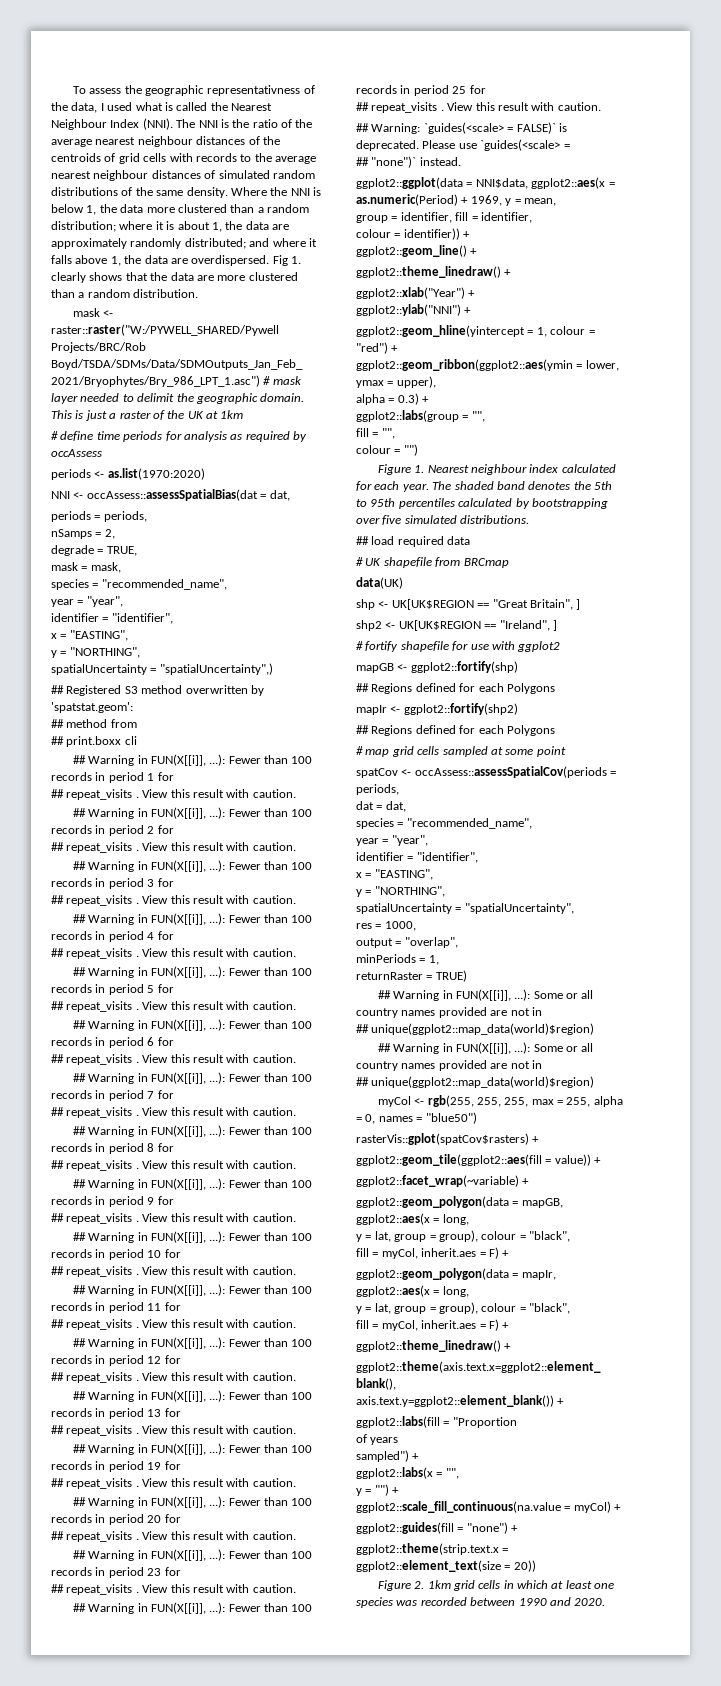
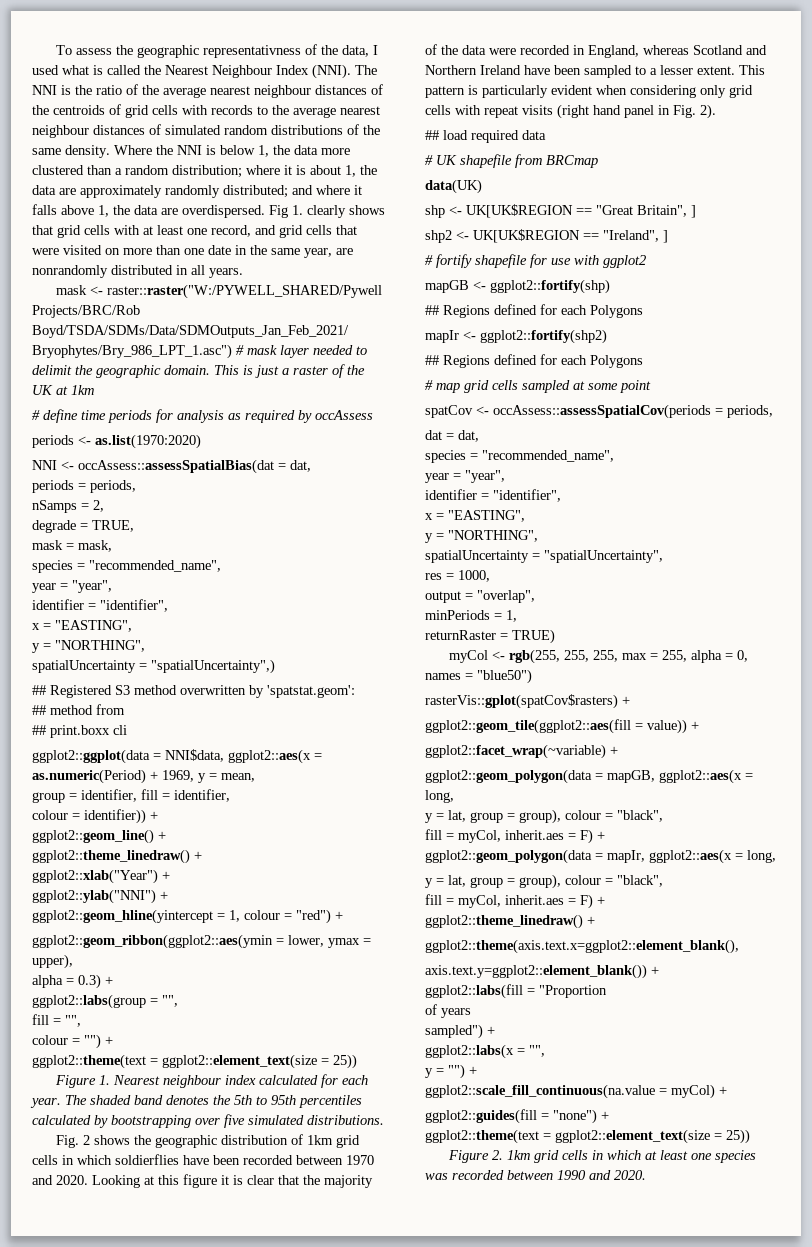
- Fig 1. clearly shows that the data are more clustered than a random distribution.
+ Fig 1. clearly shows that grid cells with at least one record, and grid cells that were visited on more than one date in the same year, are nonrandomly distributed in all years.
- ## Warning in FUN(X[[i]], ...): Fewer than 100 records in period 1 for
- ## repeat_visits . View this result with caution.
- ## Warning in FUN(X[[i]], ...): Fewer than 100 records in period 2 for
- ## repeat_visits . View this result with caution.
- ## Warning in FUN(X[[i]], ...): Fewer than 100 records in period 3 for
- ## repeat_visits . View this result with caution.
- ## Warning in FUN(X[[i]], ...): Fewer than 100 records in period 4 for
- ## repeat_visits . View this result with caution.
- ## Warning in FUN(X[[i]], ...): Fewer than 100 records in period 5 for
- ## repeat_visits . View this result with caution.
- ## Warning in FUN(X[[i]], ...): Fewer than 100 records in period 6 for
- ## repeat_visits . View this result with caution.
- ## Warning in FUN(X[[i]], ...): Fewer than 100 records in period 7 for
- ## repeat_visits . View this result with caution.
- ## Warning in FUN(X[[i]], ...): Fewer than 100 records in period 8 for
- ## repeat_visits . View this result with caution.
- ## Warning in FUN(X[[i]], ...): Fewer than 100 records in period 9 for
- ## repeat_visits . View this result with caution.
- ## Warning in FUN(X[[i]], ...): Fewer than 100 records in period 10 for
- ## repeat_visits . View this result with caution.
- ## Warning in FUN(X[[i]], ...): Fewer than 100 records in period 11 for
- ## repeat_visits . View this result with caution.
- ## Warning in FUN(X[[i]], ...): Fewer than 100 records in period 12 for
- ## repeat_visits . View this result with caution.
- ## Warning in FUN(X[[i]], ...): Fewer than 100 records in period 13 for
- ## repeat_visits . View this result with caution.
- ## Warning in FUN(X[[i]], ...): Fewer than 100 records in period 19 for
- ## repeat_visits . View this result with caution.
- ## Warning in FUN(X[[i]], ...): Fewer than 100 records in period 20 for
- ## repeat_visits . View this result with caution.
- ## Warning in FUN(X[[i]], ...): Fewer than 100 records in period 23 for
- ## repeat_visits . View this result with caution.
- ## Warning in FUN(X[[i]], ...): Fewer than 100 records in period 25 for
- ## repeat_visits . View this result with caution.
- ## Warning: `guides(<scale> = FALSE)` is deprecated. Please use `guides(<scale> =
- ## "none")` instead.
- colour = "")
+ colour = "") +
+ ggplot2::theme(text = ggplot2::element_text(size = 25))
+ Fig. 2 shows the geographic distribution of 1km grid cells in which soldierflies have been recorded between 1970 and 2020. Looking at this figure it is clear that the majority of the data were recorded in England, whereas Scotland and Northern Ireland have been sampled to a lesser extent. This pattern is particularly evident when considering only grid cells with repeat visits (right hand panel in Fig. 2).
  returnRaster = TRUE)
- ## Warning in FUN(X[[i]], ...): Some or all country names provided are not in
- ## unique(ggplot2::map_data(world)$region)
- ## Warning in FUN(X[[i]], ...): Some or all country names provided are not in
- ## unique(ggplot2::map_data(world)$region)
  ggplot2::guides(fill = "none") +
- ggplot2::theme(strip.text.x = ggplot2::element_text(size = 20))
+ ggplot2::theme(text = ggplot2::element_text(size = 25))

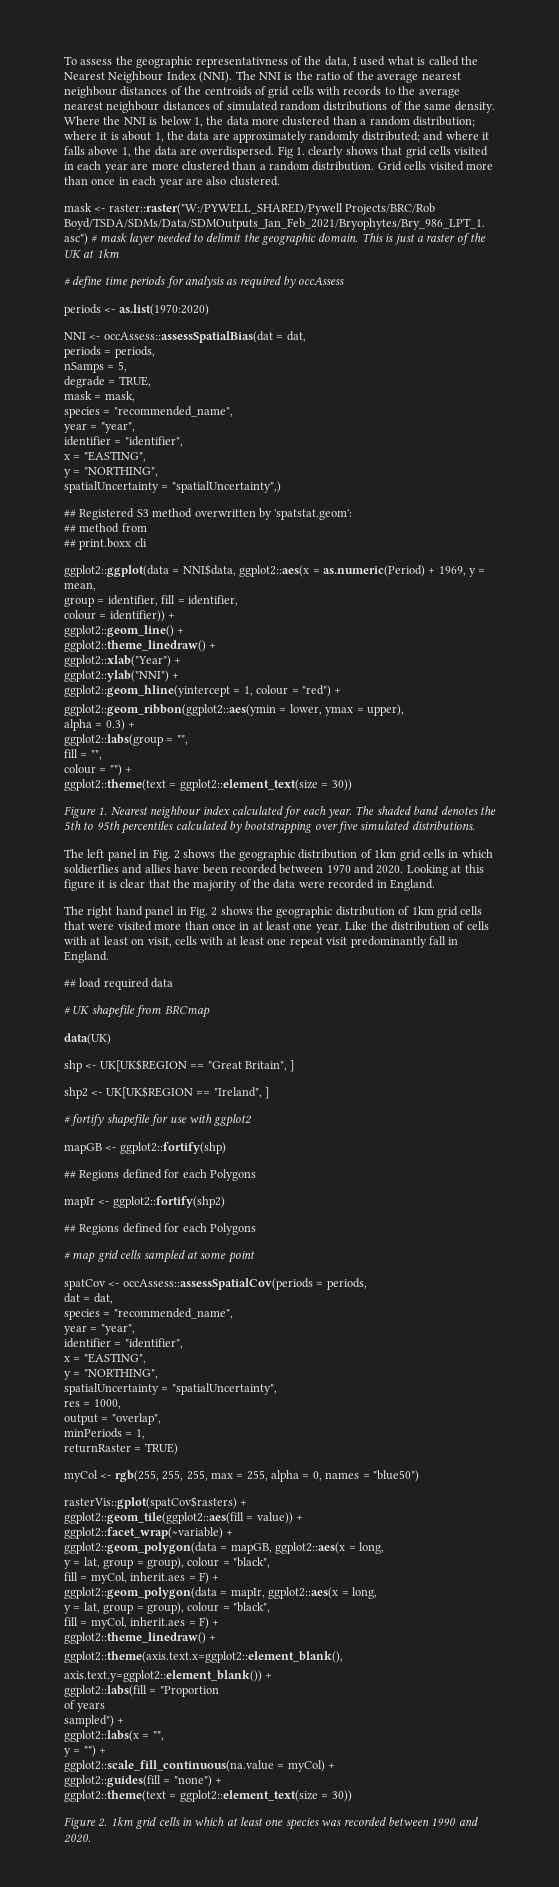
- Fig 1. clearly shows that grid cells with at least one record, and grid cells that were visited on more than one date in the same year, are nonrandomly distributed in all years.
+ Fig 1. clearly shows that grid cells visited in each year are more clustered than a random distribution. Grid cells visited more than once in each year are also clustered.
- nSamps = 2,
+ nSamps = 5,
  colour = "") +
- ggplot2::theme(text = ggplot2::element_text(size = 25))
+ ggplot2::theme(text = ggplot2::element_text(size = 30))
- Fig. 2 shows the geographic distribution of 1km grid cells in which soldierflies have been recorded between 1970 and 2020.
+ The left panel in Fig. 2 shows the geographic distribution of 1km grid cells in which soldierflies and allies have been recorded between 1970 and 2020.
- Looking at this figure it is clear that the majority of the data were recorded in England, whereas Scotland and Northern Ireland have been sampled to a lesser extent. This pattern is particularly evident when considering only grid cells with repeat visits (right hand panel in Fig. 2).
+ Looking at this figure it is clear that the majority of the data were recorded in England.
+ The right hand panel in Fig. 2 shows the geographic distribution of 1km grid cells that were visited more than once in at least one year. Like the distribution of cells with at least on visit, cells with at least one repeat visit predominantly fall in England.
  ggplot2::guides(fill = "none") +
- ggplot2::theme(text = ggplot2::element_text(size = 25))
+ ggplot2::theme(text = ggplot2::element_text(size = 30))

